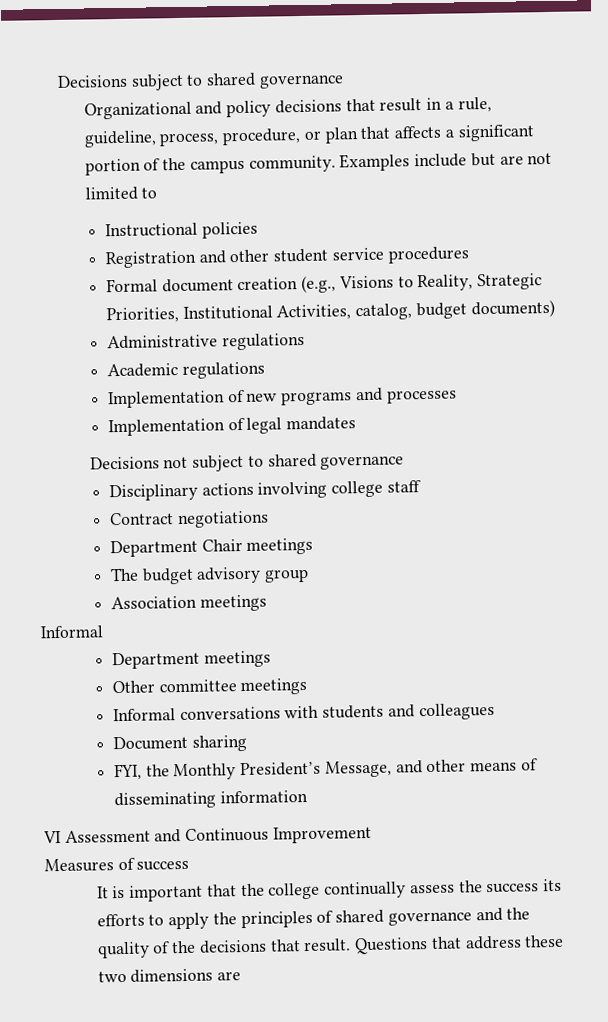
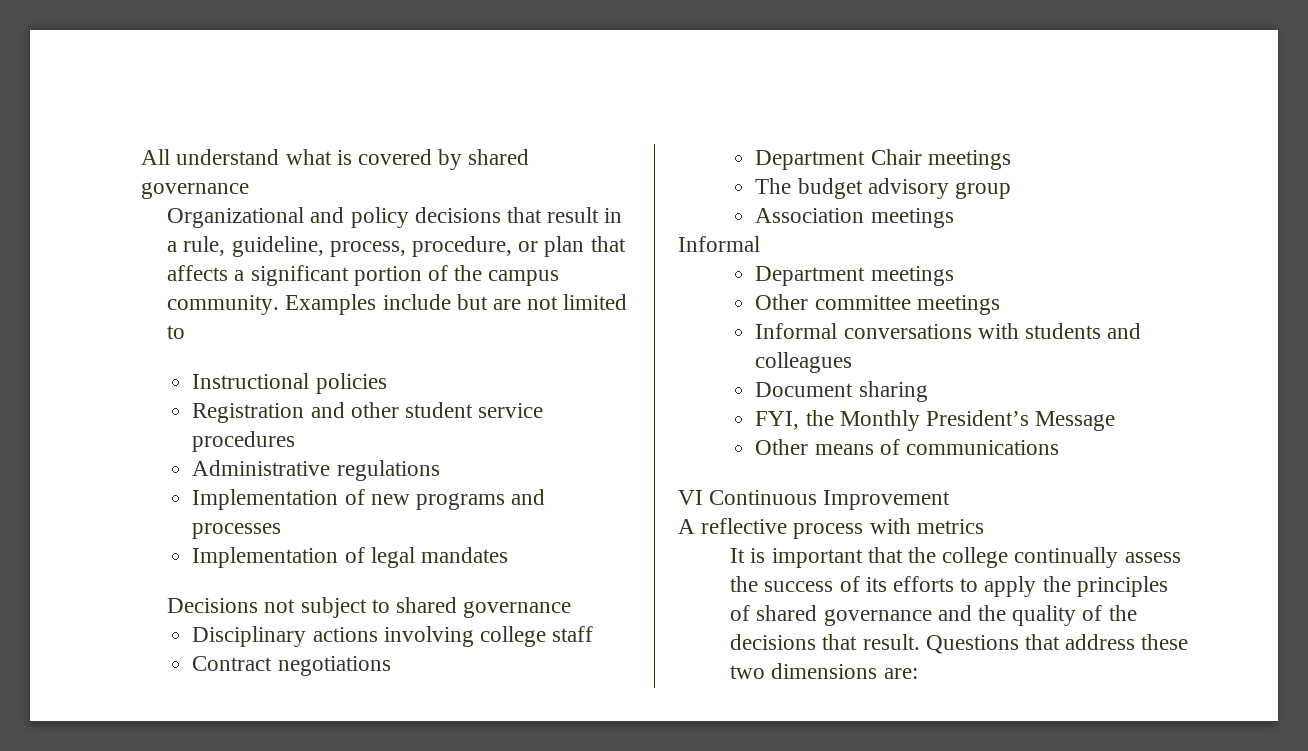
- Decisions subject to shared governance
+ All understand what is covered by shared governance
- Formal document creation (e.g., Visions to Reality, Strategic Priorities, Institutional Activities, catalog, budget documents)
- Academic regulations
- FYI, the Monthly President’s Message, and other means of disseminating information
+ FYI, the Monthly President’s Message
+ Other means of communications
- VI Assessment and Continuous Improvement
+ VI Continuous Improvement
- Measures of success
+ A reflective process with metrics
- It is important that the college continually assess the success its efforts to apply the principles of shared governance and the quality of the decisions that result.
+ It is important that the college continually assess the success of its efforts to apply the principles of shared governance and the quality of the decisions that result.
- Questions that address these two dimensions are
+ Questions that address these two dimensions are:

